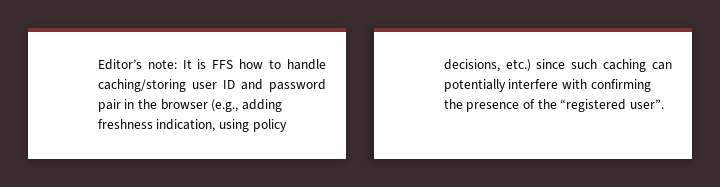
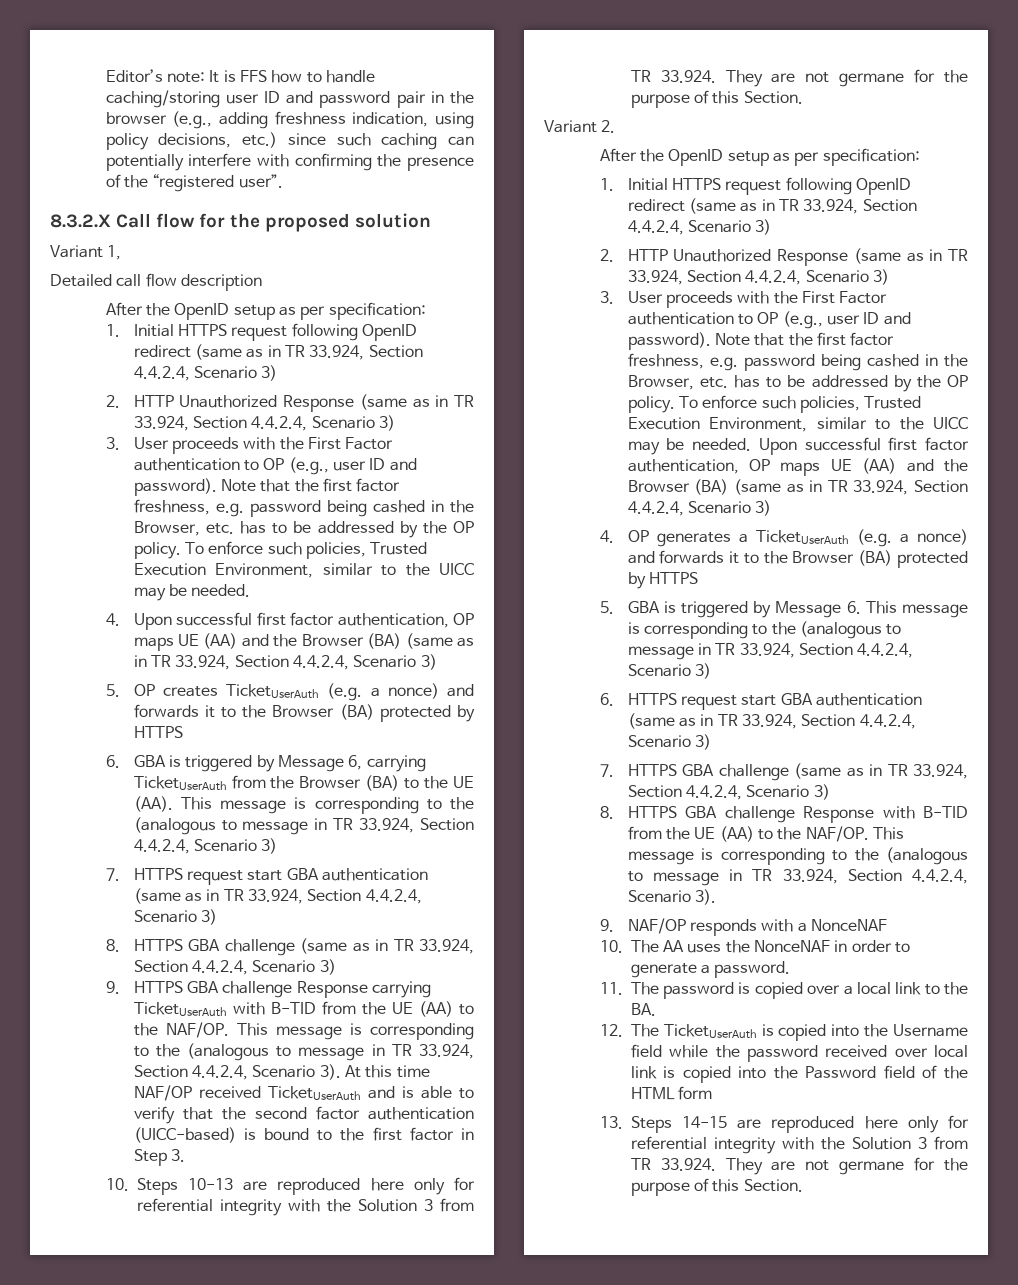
+ 8.3.2.X Call flow for the proposed solution
+ Variant 1,
+ Detailed call flow description
+ After the OpenID setup as per specification:
+ 1. Initial HTTPS request following OpenID redirect (same as in TR 33.924, Section 4.4.2.4, Scenario 3)
+ 2. HTTP Unauthorized Response (same as in TR 33.924, Section 4.4.2.4, Scenario 3)
+ 3. User proceeds with the First Factor authentication to OP (e.g., user ID and password). Note that the first factor freshness, e.g. password being cashed in the Browser, etc. has to be addressed by the OP policy. To enforce such policies, Trusted Execution Environment, similar to the UICC may be needed.
+ 4. Upon successful first factor authentication, OP maps UE (AA) and the Browser (BA) (same as in TR 33.924, Section 4.4.2.4, Scenario 3)
+ 5. OP creates TicketUserAuth (e.g. a nonce) and forwards it to the Browser (BA) protected by HTTPS
+ 6. GBA is triggered by Message 6, carrying TicketUserAuth from the Browser (BA) to the UE (AA). This message is corresponding to the (analogous to message in TR 33.924, Section 4.4.2.4, Scenario 3)
+ 7. HTTPS request start GBA authentication (same as in TR 33.924, Section 4.4.2.4, Scenario 3)
+ 8. HTTPS GBA challenge (same as in TR 33.924, Section 4.4.2.4, Scenario 3)
+ 9. HTTPS GBA challenge Response carrying TicketUserAuth with B-TID from the UE (AA) to the NAF/OP. This message is corresponding to the (analogous to message in TR 33.924, Section 4.4.2.4, Scenario 3). At this time NAF/OP received TicketUserAuth and is able to verify that the second factor authentication (UICC-based) is bound to the first factor in Step 3.
+ 10. Steps 10-13 are reproduced here only for referential integrity with the Solution 3 from TR 33.924. They are not germane for the purpose of this Section.
+ Variant 2.
+ After the OpenID setup as per specification:
+ 1. Initial HTTPS request following OpenID redirect (same as in TR 33.924, Section 4.4.2.4, Scenario 3)
+ 2. HTTP Unauthorized Response (same as in TR 33.924, Section 4.4.2.4, Scenario 3)
+ 3. User proceeds with the First Factor authentication to OP (e.g., user ID and password). Note that the first factor freshness, e.g. password being cashed in the Browser, etc. has to be addressed by the OP policy. To enforce such policies, Trusted Execution Environment, similar to the UICC may be needed. Upon successful first factor authentication, OP maps UE (AA) and the Browser (BA) (same as in TR 33.924, Section 4.4.2.4, Scenario 3)
+ 4. OP generates a TicketUserAuth (e.g. a nonce) and forwards it to the Browser (BA) protected by HTTPS
+ 5. GBA is triggered by Message 6. This message is corresponding to the (analogous to message in TR 33.924, Section 4.4.2.4, Scenario 3)
+ 6. HTTPS request start GBA authentication (same as in TR 33.924, Section 4.4.2.4, Scenario 3)
+ 7. HTTPS GBA challenge (same as in TR 33.924, Section 4.4.2.4, Scenario 3)
+ 8. HTTPS GBA challenge Response with B-TID from the UE (AA) to the NAF/OP. This message is corresponding to the (analogous to message in TR 33.924, Section 4.4.2.4, Scenario 3).
+ 9. NAF/OP responds with a NonceNAF
+ 10. The AA uses the NonceNAF in order to generate a password.
+ 11. The password is copied over a local link to the BA.
+ 12. The TicketUserAuth is copied into the Username field while the password received over local link is copied into the Password field of the HTML form
+ 13. Steps 14-15 are reproduced here only for referential integrity with the Solution 3 from TR 33.924. They are not germane for the purpose of this Section.

